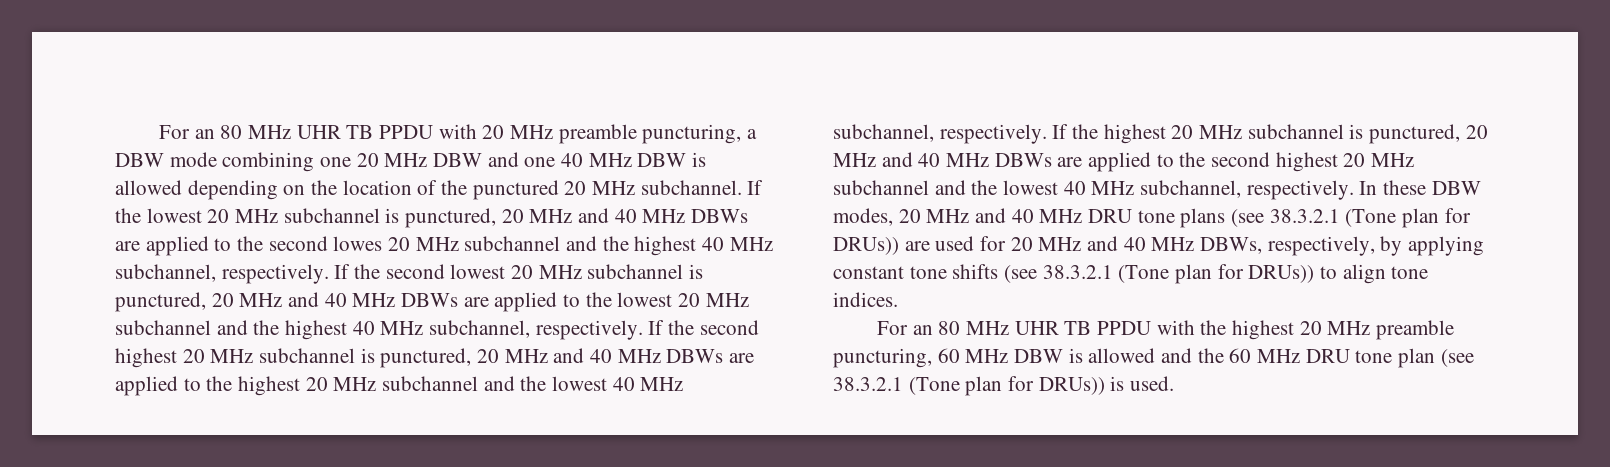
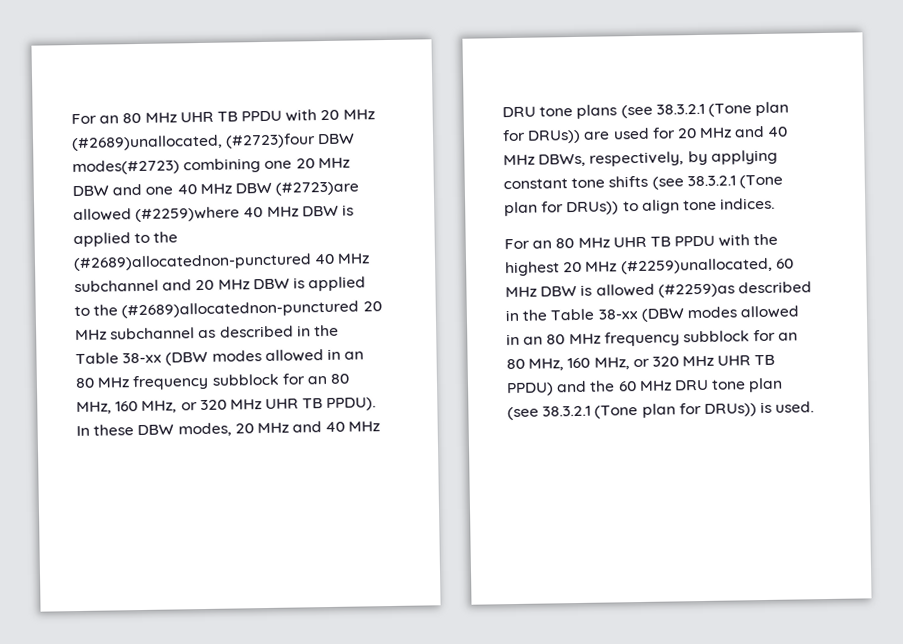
- For an 80 MHz UHR TB PPDU with 20 MHz preamble puncturing, a DBW mode combining one 20 MHz DBW and one 40 MHz DBW is allowed depending on the location of the punctured 20 MHz subchannel. If the lowest 20 MHz subchannel is punctured, 20 MHz and 40 MHz DBWs are applied to the second lowes 20 MHz subchannel and the highest 40 MHz subchannel, respectively. If the second lowest 20 MHz subchannel is punctured, 20 MHz and 40 MHz DBWs are applied to the lowest 20 MHz subchannel and the highest 40 MHz subchannel, respectively. If the second highest 20 MHz subchannel is punctured, 20 MHz and 40 MHz DBWs are applied to the highest 20 MHz subchannel and the lowest 40 MHz subchannel, respectively. If the highest 20 MHz subchannel is punctured, 20 MHz and 40 MHz DBWs are applied to the second highest 20 MHz subchannel and the lowest 40 MHz subchannel, respectively.
+ For an 80 MHz UHR TB PPDU with 20 MHz (#2689)unallocated, (#2723)four DBW modes(#2723) combining one 20 MHz DBW and one 40 MHz DBW (#2723)are allowed (#2259)where 40 MHz DBW is applied to the (#2689)allocatednon-punctured 40 MHz subchannel and 20 MHz DBW is applied to the (#2689)allocatednon-punctured 20 MHz subchannel as described in the Table 38-xx (DBW modes allowed in an 80 MHz frequency subblock for an 80 MHz, 160 MHz, or 320 MHz UHR TB PPDU).
- For an 80 MHz UHR TB PPDU with the highest 20 MHz preamble puncturing, 60 MHz DBW is allowed and the 60 MHz DRU tone plan (see 38.3.2.1 (Tone plan for DRUs)) is used.
+ For an 80 MHz UHR TB PPDU with the highest 20 MHz (#2259)unallocated, 60 MHz DBW is allowed (#2259)as described in the Table 38-xx (DBW modes allowed in an 80 MHz frequency subblock for an 80 MHz, 160 MHz, or 320 MHz UHR TB PPDU) and the 60 MHz DRU tone plan (see 38.3.2.1 (Tone plan for DRUs)) is used.

